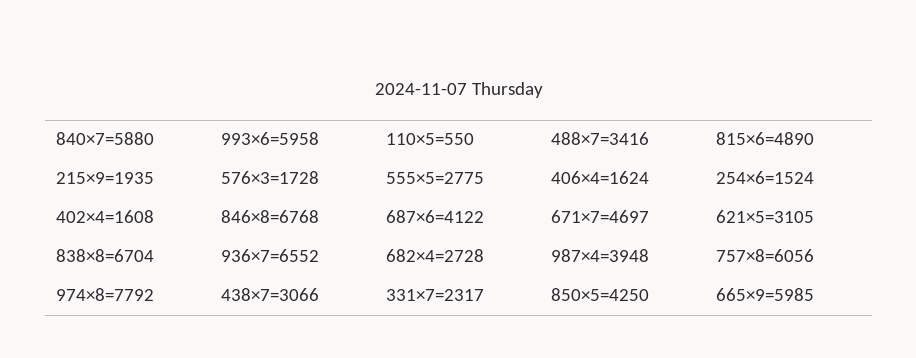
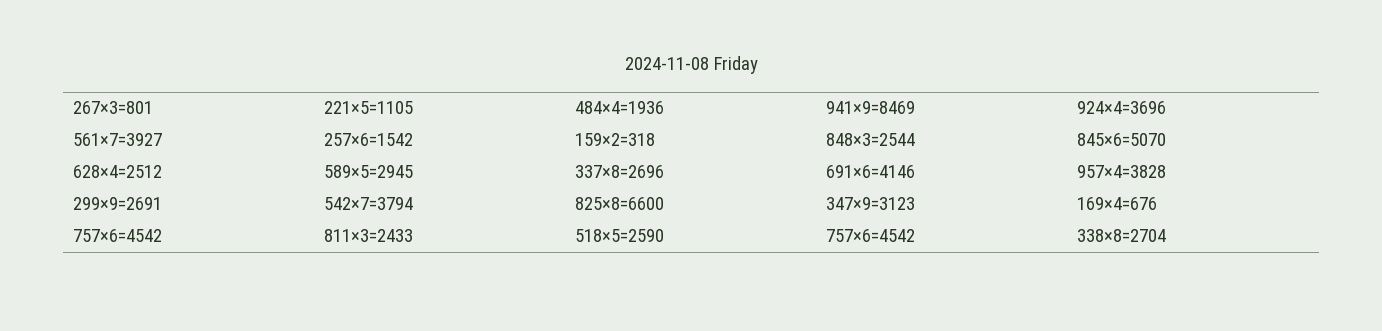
- 2024-11-07 Thursday
- 840×7=5880 | 993×6=5958 | 110×5=550 | 488×7=3416 | 815×6=4890
- 215×9=1935 | 576×3=1728 | 555×5=2775 | 406×4=1624 | 254×6=1524
- 402×4=1608 | 846×8=6768 | 687×6=4122 | 671×7=4697 | 621×5=3105
- 838×8=6704 | 936×7=6552 | 682×4=2728 | 987×4=3948 | 757×8=6056
- 974×8=7792 | 438×7=3066 | 331×7=2317 | 850×5=4250 | 665×9=5985
+ 2024-11-08 Friday
+ 267×3=801 | 221×5=1105 | 484×4=1936 | 941×9=8469 | 924×4=3696
+ 561×7=3927 | 257×6=1542 | 159×2=318 | 848×3=2544 | 845×6=5070
+ 628×4=2512 | 589×5=2945 | 337×8=2696 | 691×6=4146 | 957×4=3828
+ 299×9=2691 | 542×7=3794 | 825×8=6600 | 347×9=3123 | 169×4=676
+ 757×6=4542 | 811×3=2433 | 518×5=2590 | 757×6=4542 | 338×8=2704

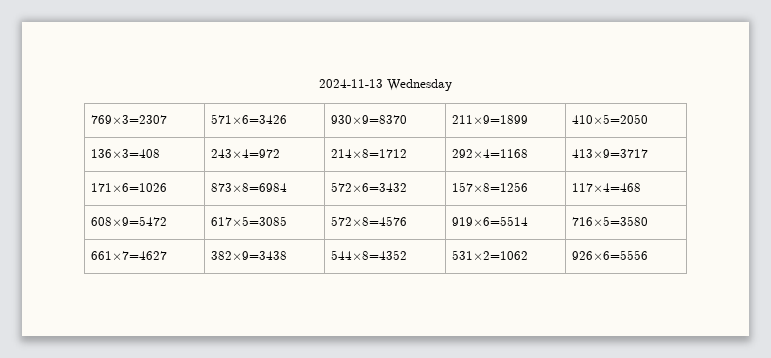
- 2024-11-08 Friday
- 267×3=801 | 221×5=1105 | 484×4=1936 | 941×9=8469 | 924×4=3696
- 561×7=3927 | 257×6=1542 | 159×2=318 | 848×3=2544 | 845×6=5070
- 628×4=2512 | 589×5=2945 | 337×8=2696 | 691×6=4146 | 957×4=3828
- 299×9=2691 | 542×7=3794 | 825×8=6600 | 347×9=3123 | 169×4=676
- 757×6=4542 | 811×3=2433 | 518×5=2590 | 757×6=4542 | 338×8=2704
+ 2024-11-13 Wednesday
+ 769×3=2307 | 571×6=3426 | 930×9=8370 | 211×9=1899 | 410×5=2050
+ 136×3=408 | 243×4=972 | 214×8=1712 | 292×4=1168 | 413×9=3717
+ 171×6=1026 | 873×8=6984 | 572×6=3432 | 157×8=1256 | 117×4=468
+ 608×9=5472 | 617×5=3085 | 572×8=4576 | 919×6=5514 | 716×5=3580
+ 661×7=4627 | 382×9=3438 | 544×8=4352 | 531×2=1062 | 926×6=5556

